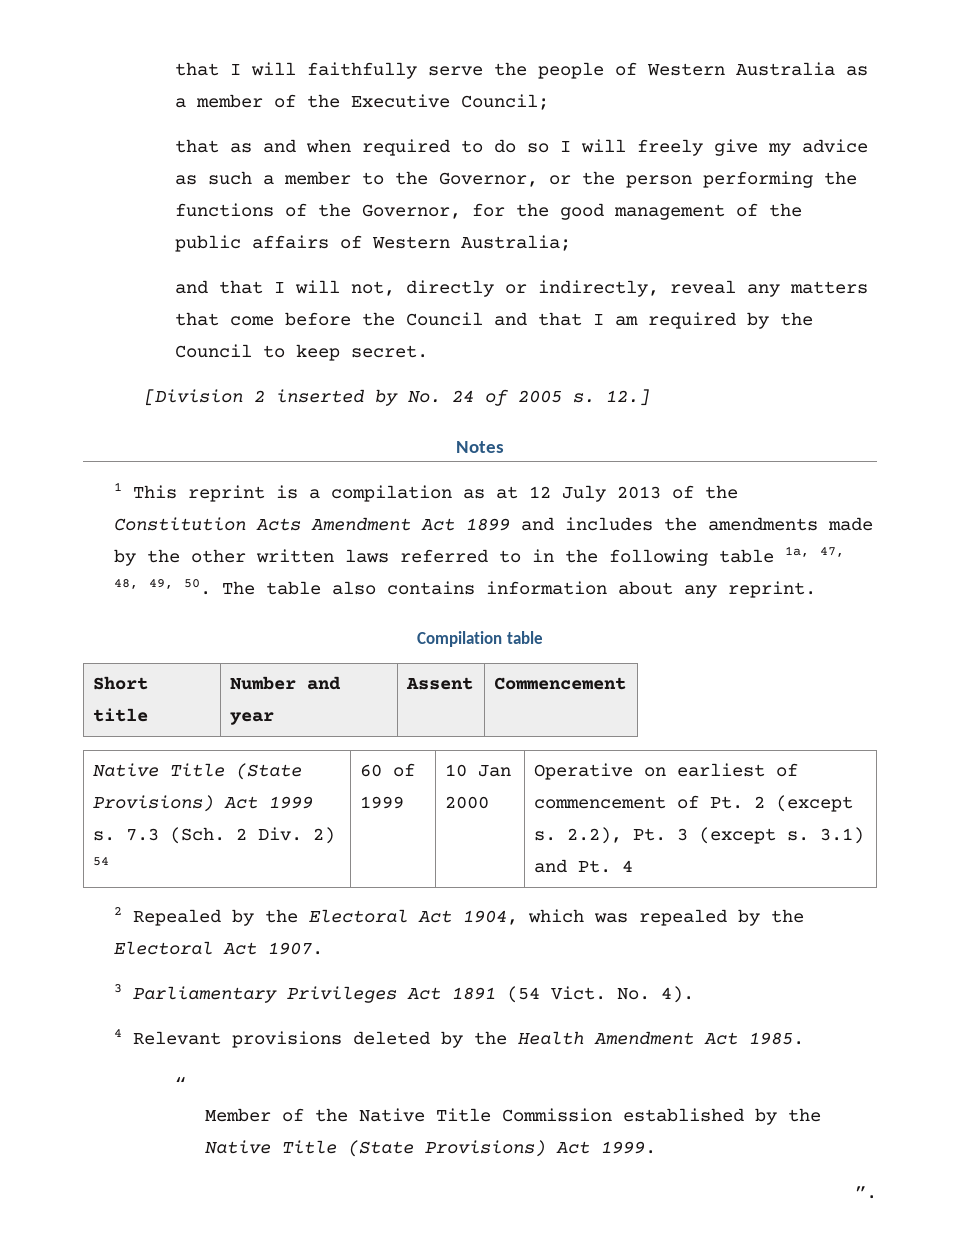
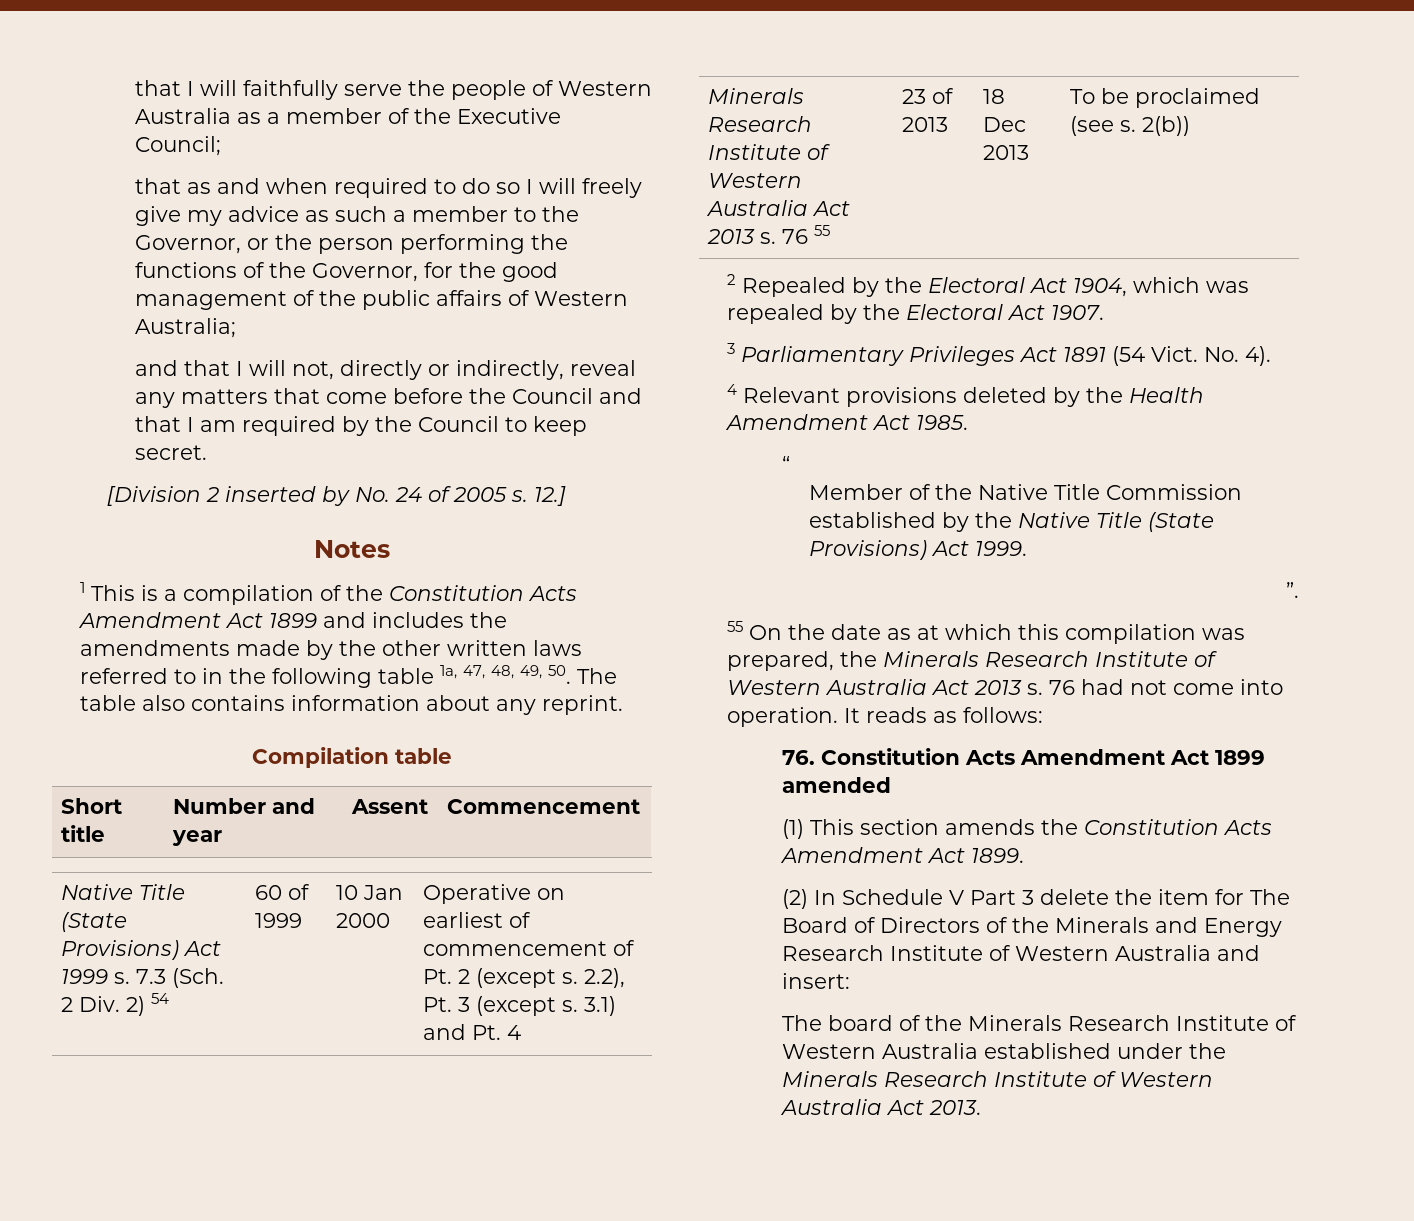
- 1 This reprint is a compilation as at 12 July 2013 of the Constitution Acts Amendment Act 1899 and includes the amendments made by the other written laws referred to in the following table 1a, 47, 48, 49, 50. The table also contains information about any reprint.
+ 1 This is a compilation of the Constitution Acts Amendment Act 1899 and includes the amendments made by the other written laws referred to in the following table 1a, 47, 48, 49, 50. The table also contains information about any reprint.
+ Minerals Research Institute of Western Australia Act 2013 s. 76 55 | 23 of 2013 | 18 Dec 2013 | To be proclaimed (see s. 2(b))
+ 55 On the date as at which this compilation was prepared, the Minerals Research Institute of Western Australia Act 2013 s. 76 had not come into operation. It reads as follows:
+ 76. Constitution Acts Amendment Act 1899 amended
+ (1) This section amends the Constitution Acts Amendment Act 1899.
+ (2) In Schedule V Part 3 delete the item for The Board of Directors of the Minerals and Energy Research Institute of Western Australia and insert:
+ The board of the Minerals Research Institute of Western Australia established under the Minerals Research Institute of Western Australia Act 2013.

